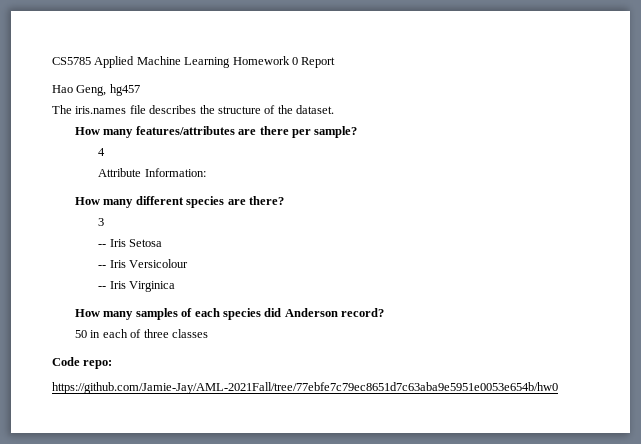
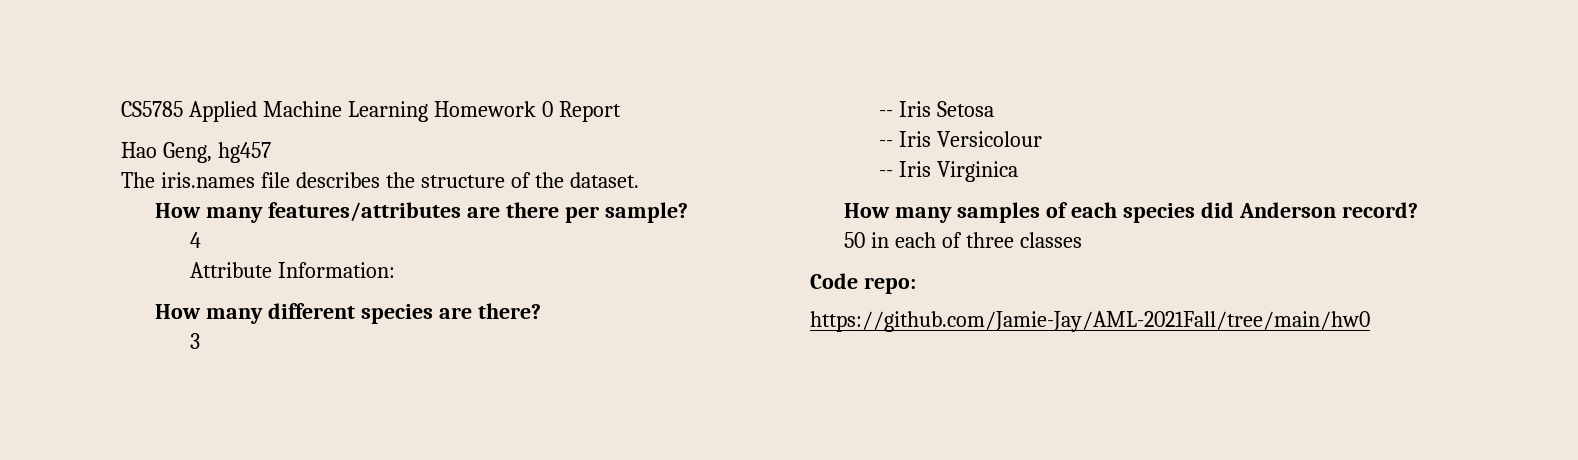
- https://github.com/Jamie-Jay/AML-2021Fall/tree/77ebfe7c79ec8651d7c63aba9e5951e0053e654b/hw0
+ https://github.com/Jamie-Jay/AML-2021Fall/tree/main/hw0

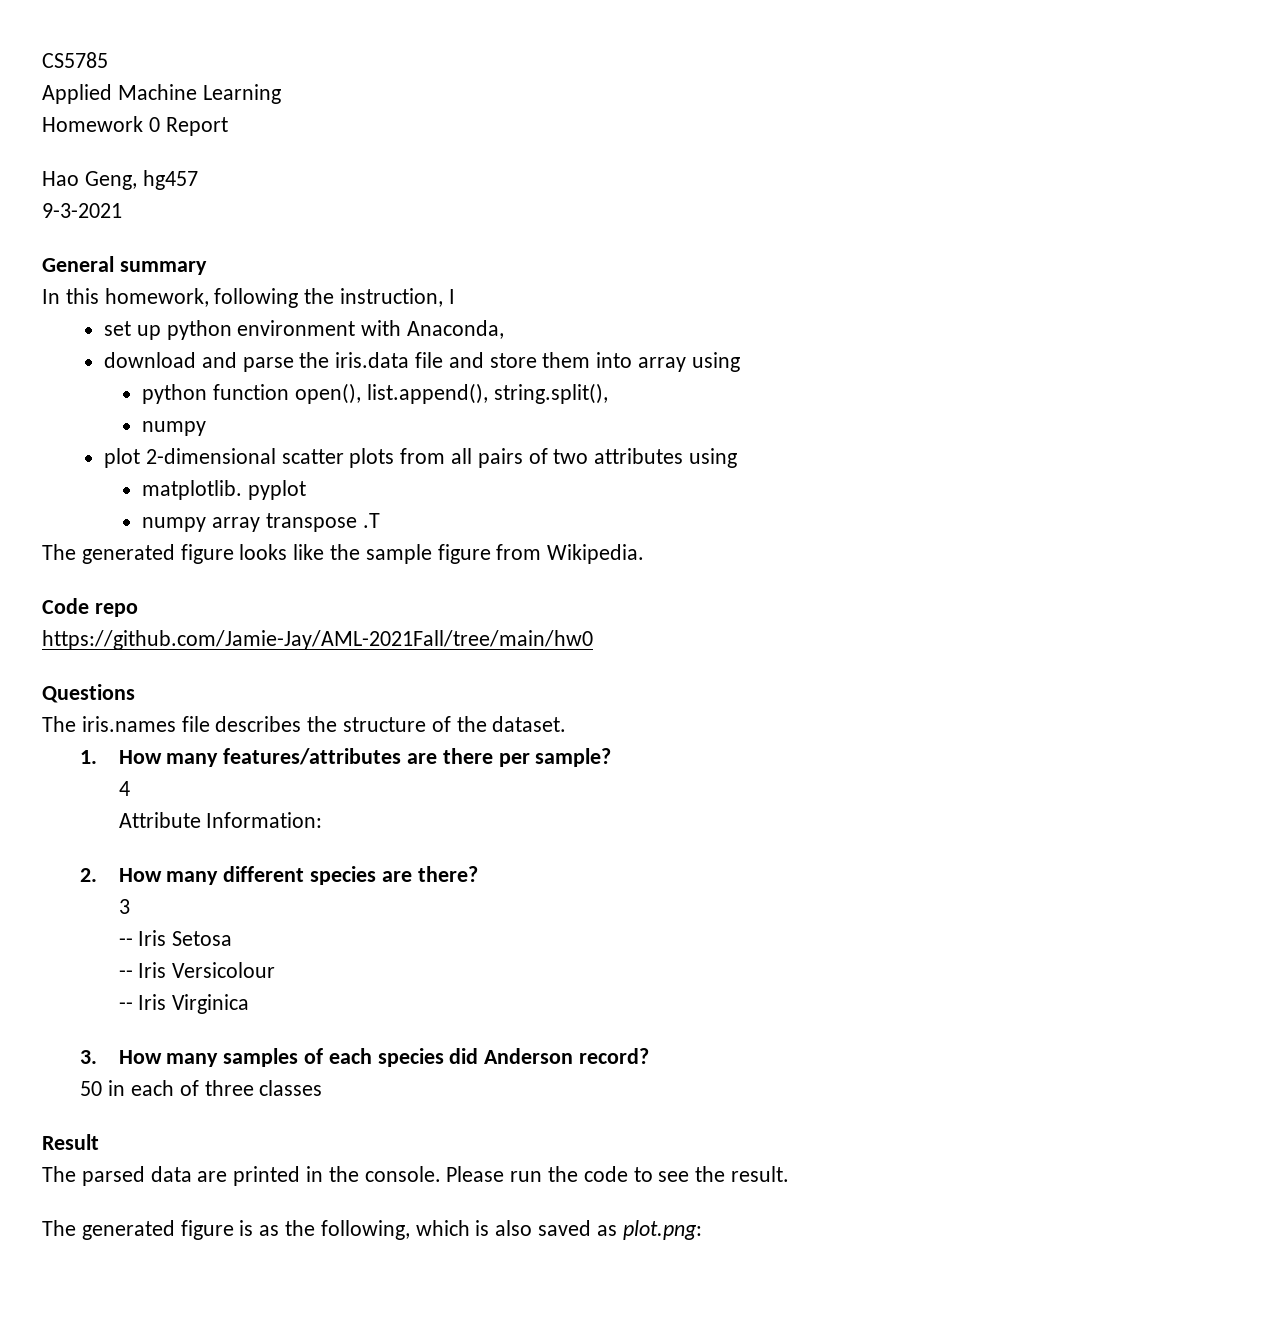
- CS5785 Applied Machine Learning Homework 0 Report
+ CS5785
+ Applied Machine Learning
+ Homework 0 Report
+ 9-3-2021
+ General summary
+ In this homework, following the instruction, I
+ set up python environment with Anaconda,
+ download and parse the iris.data file and store them into array using
+ python function open(), list.append(), string.split(),
+ numpy
+ plot 2-dimensional scatter plots from all pairs of two attributes using
+ matplotlib. pyplot
+ numpy array transpose .T
+ The generated figure looks like the sample figure from Wikipedia.
+ Code repo
+ https://github.com/Jamie-Jay/AML-2021Fall/tree/main/hw0
+ Questions
- How many features/attributes are there per sample?
+ 1. How many features/attributes are there per sample?
- How many different species are there?
+ 2. How many different species are there?
- How many samples of each species did Anderson record?
+ 3. How many samples of each species did Anderson record?
- Code repo:
- https://github.com/Jamie-Jay/AML-2021Fall/tree/main/hw0
+ Result
+ The parsed data are printed in the console. Please run the code to see the result.
+ The generated figure is as the following, which is also saved as plot.png:

